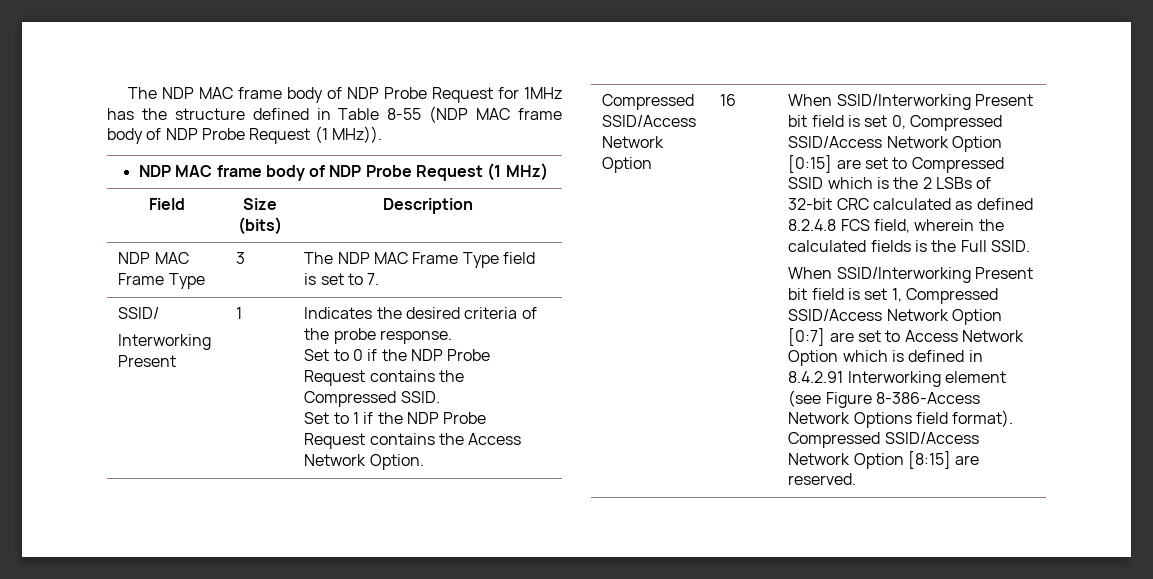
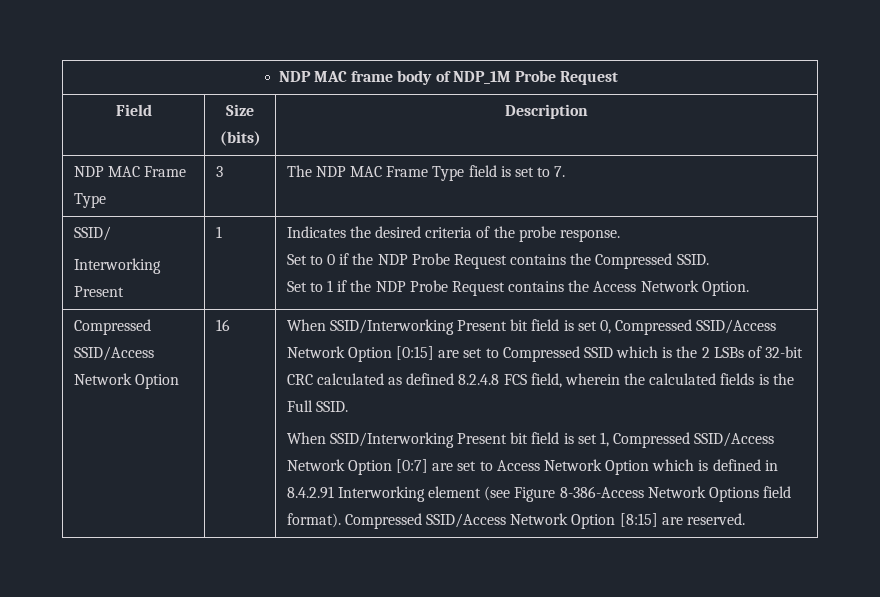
- The NDP MAC frame body of NDP Probe Request for 1MHz has the structure defined in Table 8-55 (NDP MAC frame body of NDP Probe Request (1 MHz)).
- NDP MAC frame body of NDP Probe Request (1 MHz)
+ NDP MAC frame body of NDP_1M Probe Request

